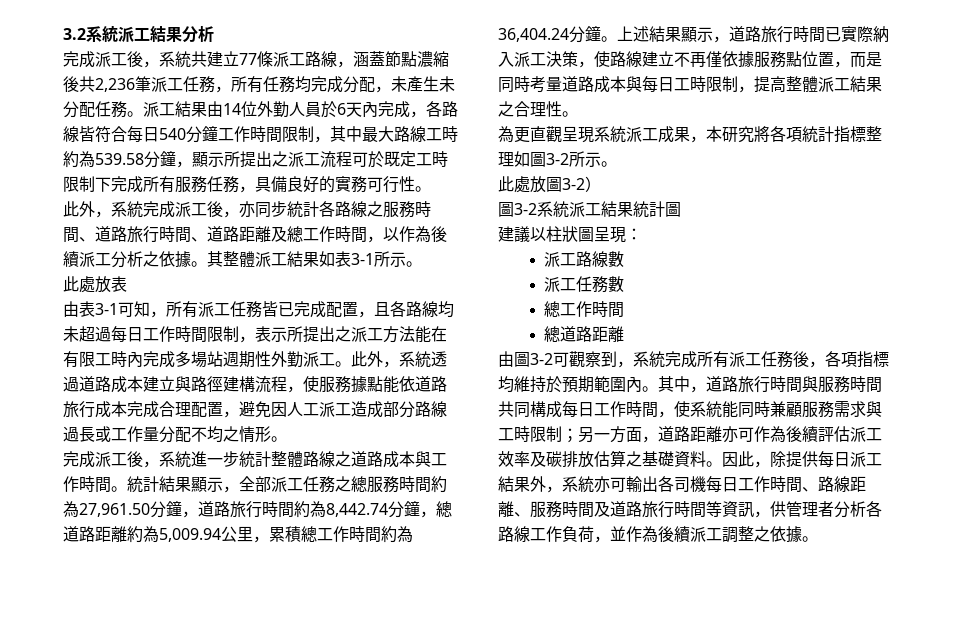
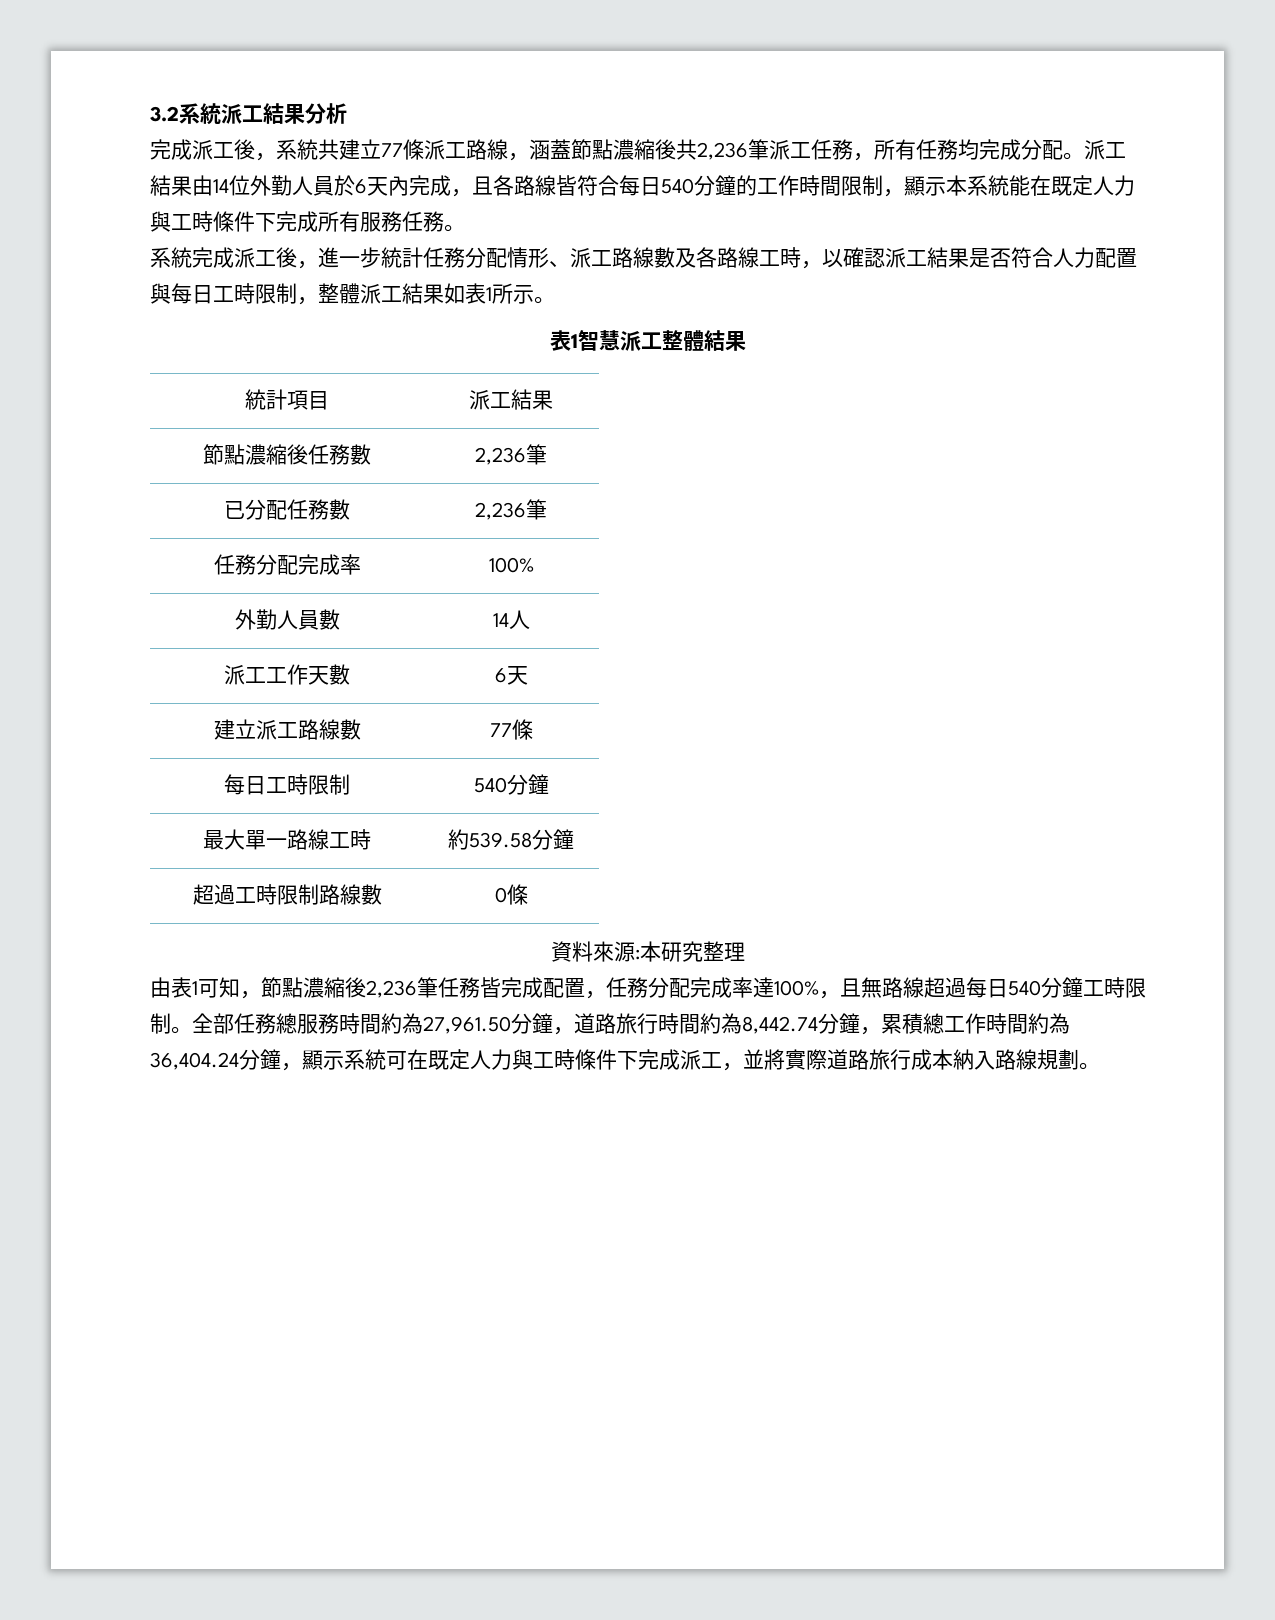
- 完成派工後，系統共建立77條派工路線，涵蓋節點濃縮後共2,236筆派工任務，所有任務均完成分配，未產生未分配任務。
+ 完成派工後，系統共建立77條派工路線，涵蓋節點濃縮後共2,236筆派工任務，所有任務均完成分配。
- 派工結果由14位外勤人員於6天內完成，各路線皆符合每日540分鐘工作時間限制，其中最大路線工時約為539.58分鐘，顯示所提出之派工流程可於既定工時限制下完成所有服務任務，具備良好的實務可行性。
- 此外，系統完成派工後，亦同步統計各路線之服務時間、道路旅行時間、道路距離及總工作時間，以作為後續派工分析之依據。其整體派工結果如表3-1所示。
- 此處放表
- 由表3-1可知，所有派工任務皆已完成配置，且各路線均未超過每日工作時間限制，表示所提出之派工方法能在有限工時內完成多場站週期性外勤派工。此外，系統透過道路成本建立與路徑建構流程，使服務據點能依道路旅行成本完成合理配置，避免因人工派工造成部分路線過長或工作量分配不均之情形。
- 完成派工後，系統進一步統計整體路線之道路成本與工作時間。統計結果顯示，全部派工任務之總服務時間約為27,961.50分鐘，道路旅行時間約為8,442.74分鐘，總道路距離約為5,009.94公里，累積總工作時間約為36,404.24分鐘。上述結果顯示，道路旅行時間已實際納入派工決策，使路線建立不再僅依據服務點位置，而是同時考量道路成本與每日工時限制，提高整體派工結果之合理性。
- 為更直觀呈現系統派工成果，本研究將各項統計指標整理如圖3-2所示。
- 此處放圖3-2）
- 圖3-2系統派工結果統計圖
- 建議以柱狀圖呈現：
- 派工路線數
- 派工任務數
- 總工作時間
- 總道路距離
- 由圖3-2可觀察到，系統完成所有派工任務後，各項指標均維持於預期範圍內。其中，道路旅行時間與服務時間共同構成每日工作時間，使系統能同時兼顧服務需求與工時限制；另一方面，道路距離亦可作為後續評估派工效率及碳排放估算之基礎資料。因此，除提供每日派工結果外，系統亦可輸出各司機每日工作時間、路線距離、服務時間及道路旅行時間等資訊，供管理者分析各路線工作負荷，並作為後續派工調整之依據。
+ 派工結果由14位外勤人員於6天內完成，且各路線皆符合每日540分鐘的工作時間限制，顯示本系統能在既定人力與工時條件下完成所有服務任務。
+ 系統完成派工後，進一步統計任務分配情形、派工路線數及各路線工時，以確認派工結果是否符合人力配置與每日工時限制，整體派工結果如表1所示。
+ 表1智慧派工整體結果
+ 統計項目 | 派工結果
+ 節點濃縮後任務數 | 2,236筆
+ 已分配任務數 | 2,236筆
+ 任務分配完成率 | 100%
+ 外勤人員數 | 14人
+ 派工工作天數 | 6天
+ 建立派工路線數 | 77條
+ 每日工時限制 | 540分鐘
+ 最大單一路線工時 | 約539.58分鐘
+ 超過工時限制路線數 | 0條
+ 資料來源:本研究整理
+ 由表1可知，節點濃縮後2,236筆任務皆完成配置，任務分配完成率達100%，且無路線超過每日540分鐘工時限制。全部任務總服務時間約為27,961.50分鐘，道路旅行時間約為8,442.74分鐘，累積總工作時間約為36,404.24分鐘，顯示系統可在既定人力與工時條件下完成派工，並將實際道路旅行成本納入路線規劃。

